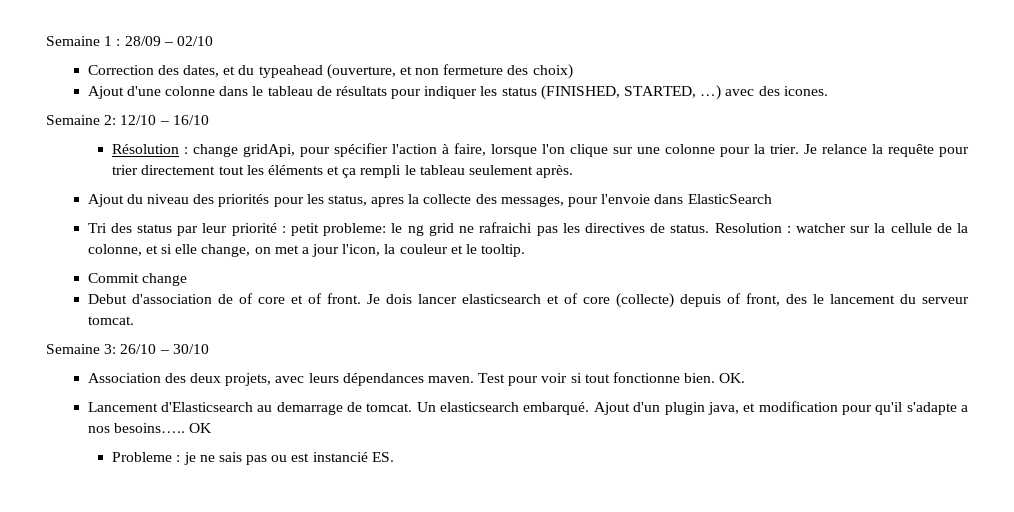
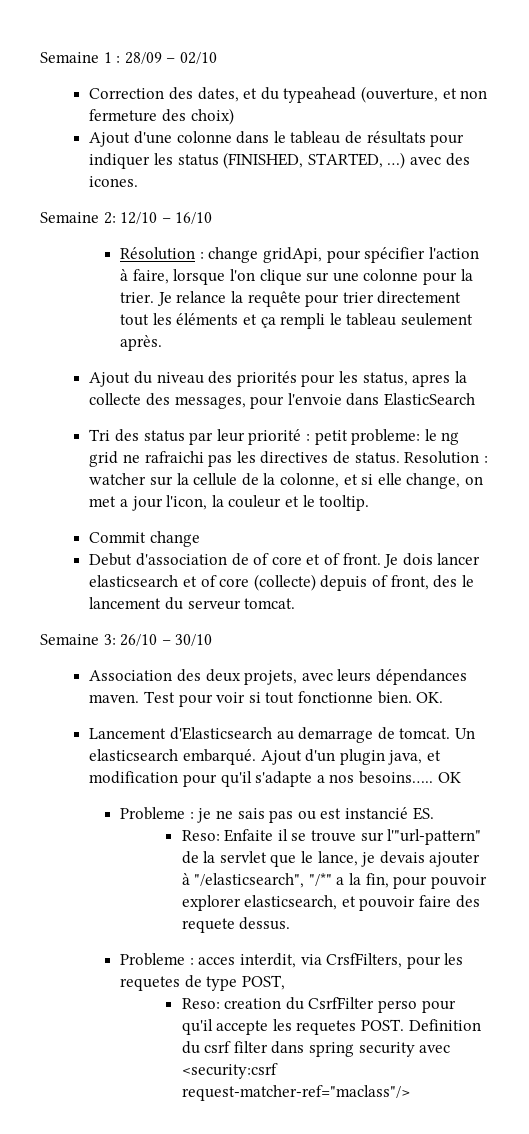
+ Reso: Enfaite il se trouve sur l'"url-pattern" de la servlet que le lance, je devais ajouter à "/elasticsearch", "/*" a la fin, pour pouvoir explorer elasticsearch, et pouvoir faire des requete dessus.
+ Probleme : acces interdit, via CrsfFilters, pour les requetes de type POST,
+ Reso: creation du CsrfFilter perso pour qu'il accepte les requetes POST. Definition du csrf filter dans spring security avec <security:csrf request-matcher-ref="maclass"/>

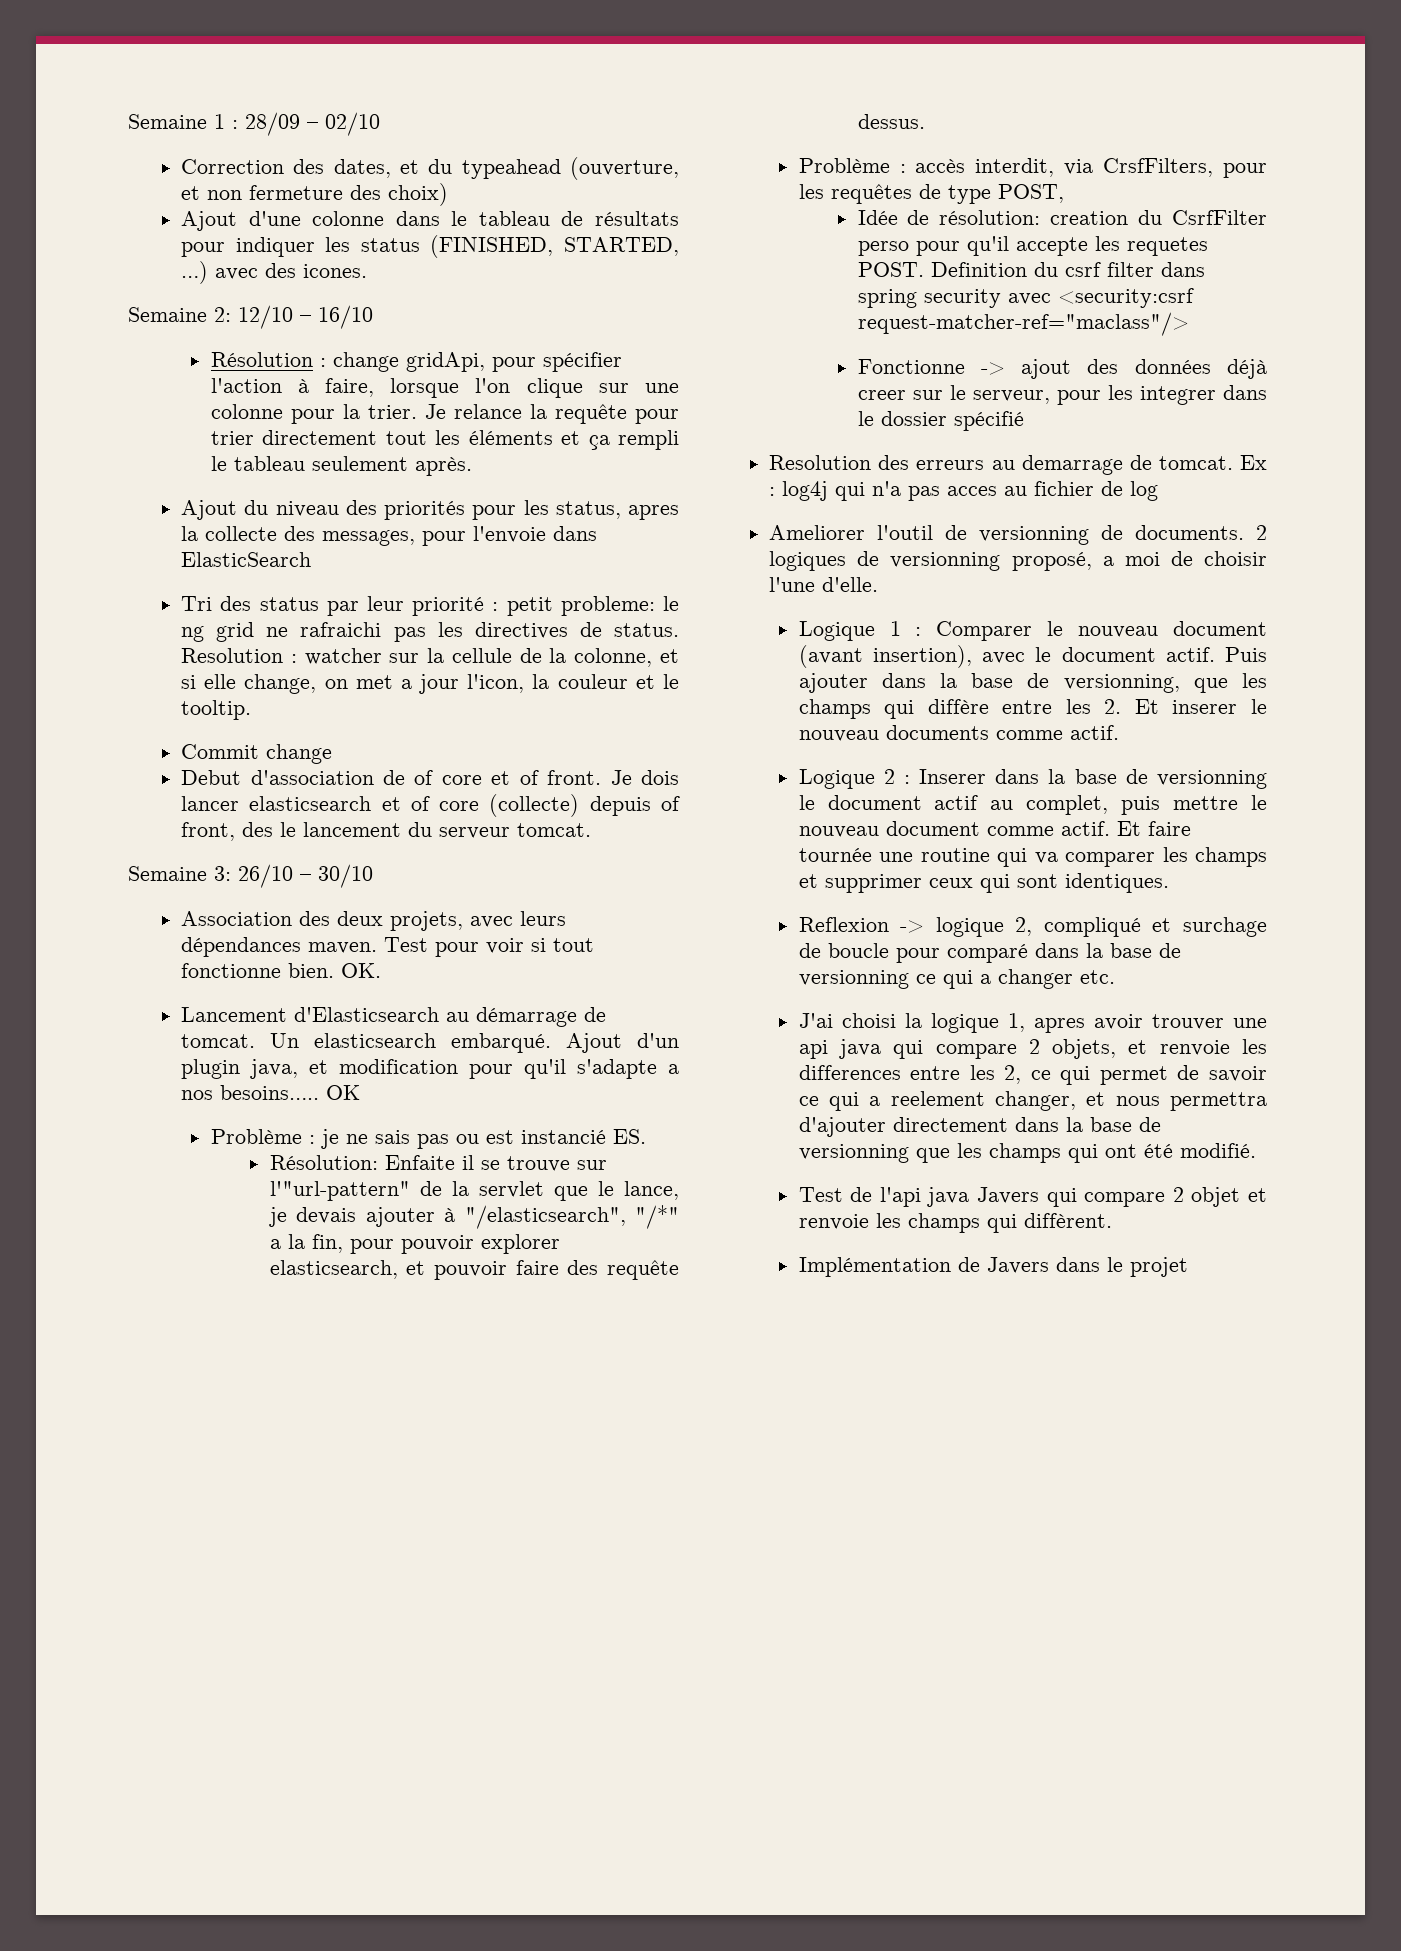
- Lancement d'Elasticsearch au demarrage de tomcat.
+ Lancement d'Elasticsearch au démarrage de tomcat.
- Probleme : je ne sais pas ou est instancié ES.
+ Problème : je ne sais pas ou est instancié ES.
- Reso: Enfaite il se trouve sur l'"url-pattern" de la servlet que le lance, je devais ajouter à "/elasticsearch", "/*" a la fin, pour pouvoir explorer elasticsearch, et pouvoir faire des requete dessus.
+ Résolution: Enfaite il se trouve sur l'"url-pattern" de la servlet que le lance, je devais ajouter à "/elasticsearch", "/*" a la fin, pour pouvoir explorer elasticsearch, et pouvoir faire des requête dessus.
- Probleme : acces interdit, via CrsfFilters, pour les requetes de type POST,
+ Problème : accès interdit, via CrsfFilters, pour les requêtes de type POST,
- Reso: creation du CsrfFilter perso pour qu'il accepte les requetes POST.
+ Idée de résolution: creation du CsrfFilter perso pour qu'il accepte les requetes POST.
+ Fonctionne -> ajout des données déjà creer sur le serveur, pour les integrer dans le dossier spécifié
+ Resolution des erreurs au demarrage de tomcat. Ex : log4j qui n'a pas acces au fichier de log
+ Ameliorer l'outil de versionning de documents. 2 logiques de versionning proposé, a moi de choisir l'une d'elle.
+ Logique 1 : Comparer le nouveau document (avant insertion), avec le document actif. Puis ajouter dans la base de versionning, que les champs qui diffère entre les 2. Et inserer le nouveau documents comme actif.
+ Logique 2 : Inserer dans la base de versionning le document actif au complet, puis mettre le nouveau document comme actif. Et faire tournée une routine qui va comparer les champs et supprimer ceux qui sont identiques.
+ Reflexion -> logique 2, compliqué et surchage de boucle pour comparé dans la base de versionning ce qui a changer etc.
+ J'ai choisi la logique 1, apres avoir trouver une api java qui compare 2 objets, et renvoie les differences entre les 2, ce qui permet de savoir ce qui a reelement changer, et nous permettra d'ajouter directement dans la base de versionning que les champs qui ont été modifié.
+ Test de l'api java Javers qui compare 2 objet et renvoie les champs qui diffèrent.
+ Implémentation de Javers dans le projet

